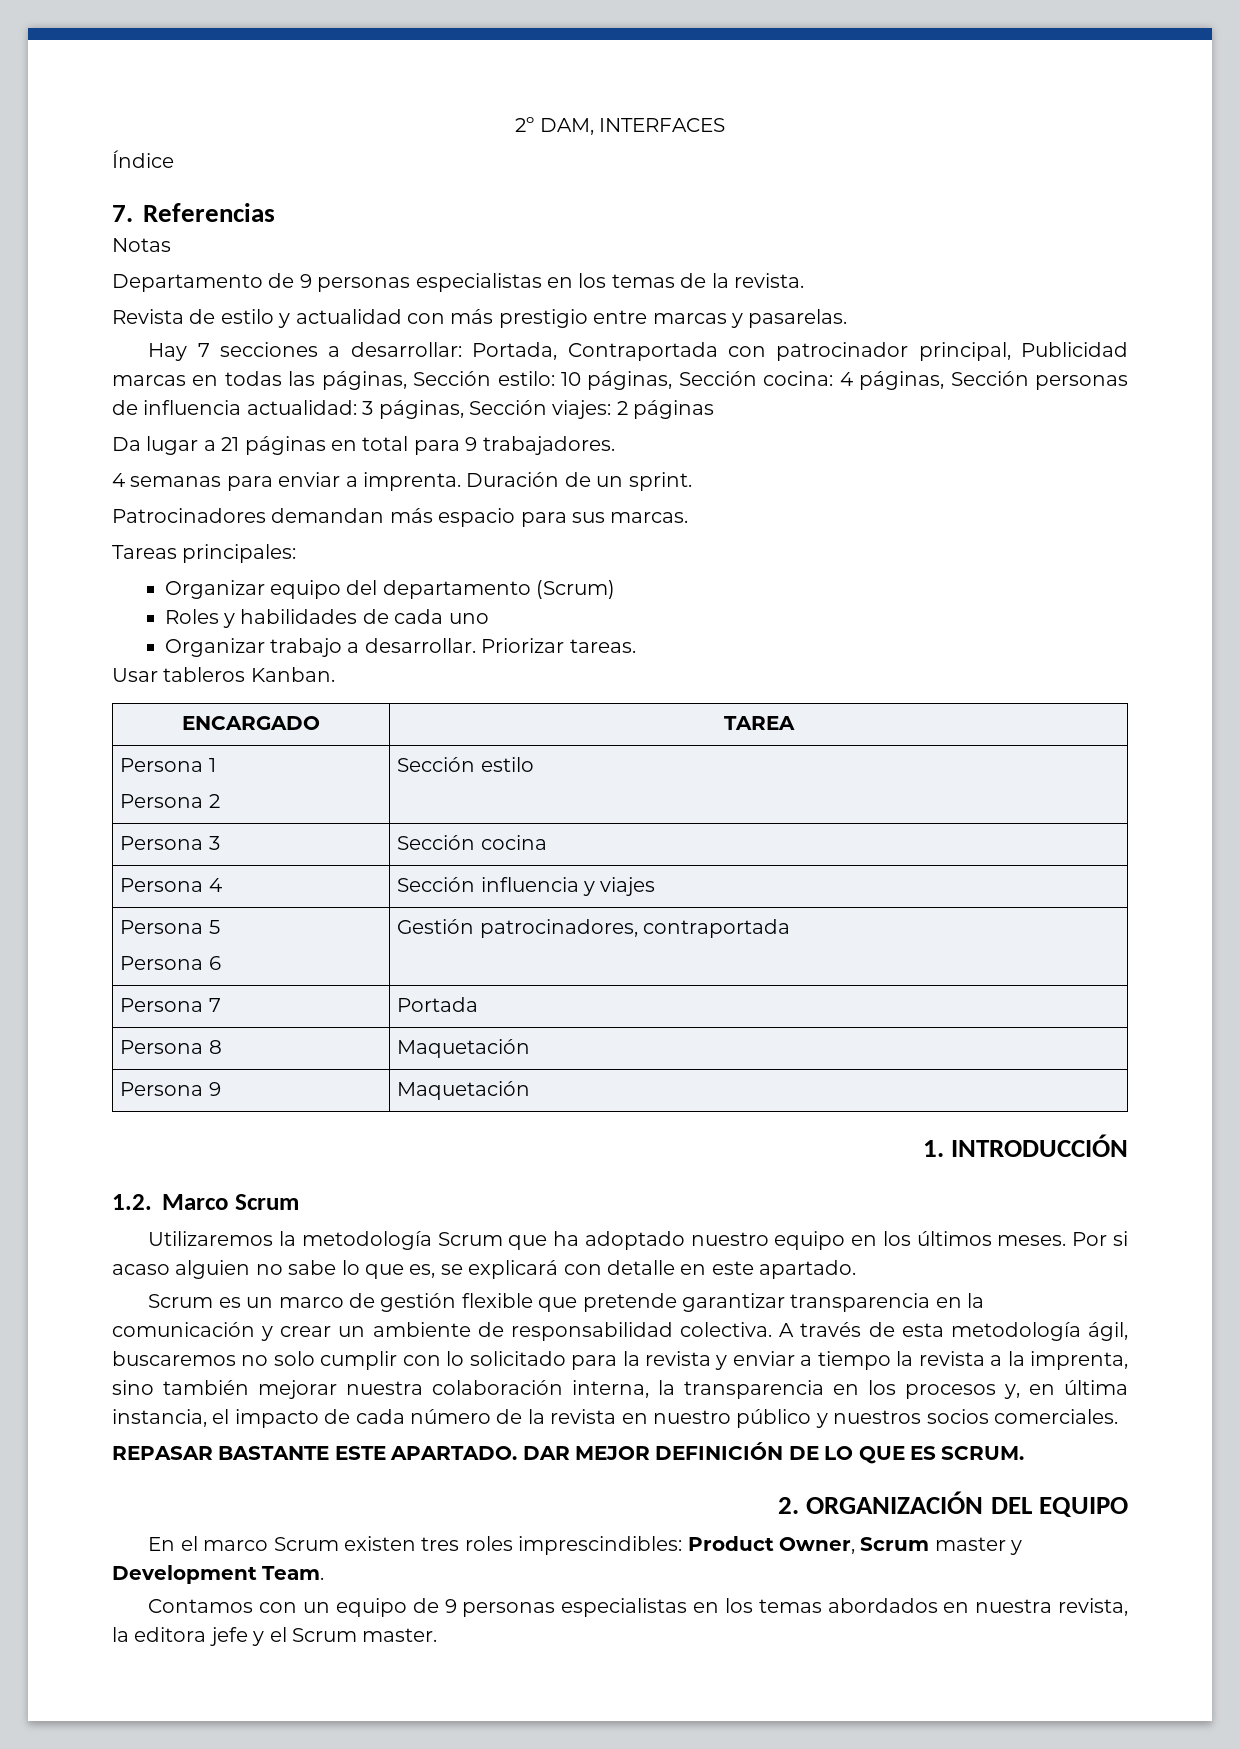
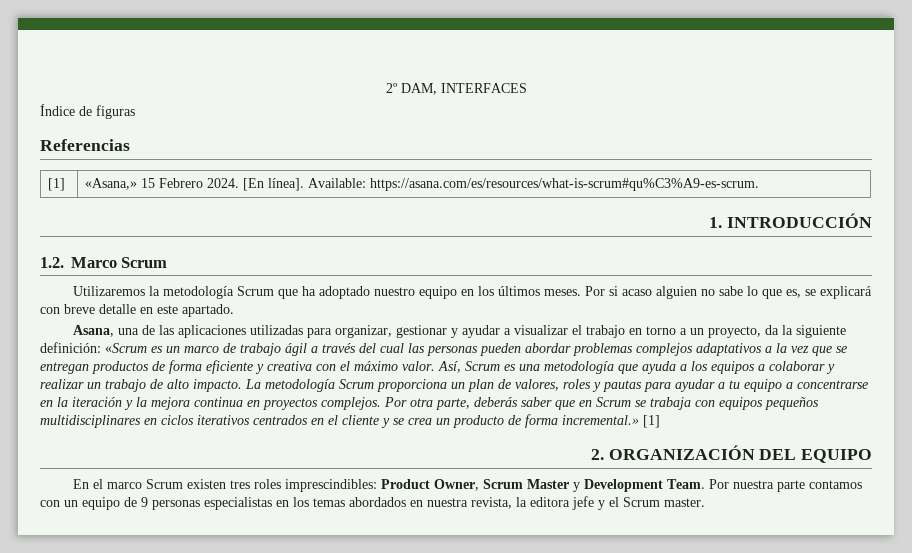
- Índice
- 7. Referencias
+ Índice de figuras
+ Referencias
- Notas
- Departamento de 9 personas especialistas en los temas de la revista.
- Revista de estilo y actualidad con más prestigio entre marcas y pasarelas.
- Hay 7 secciones a desarrollar: Portada, Contraportada con patrocinador principal, Publicidad marcas en todas las páginas, Sección estilo: 10 páginas, Sección cocina: 4 páginas, Sección personas de influencia actualidad: 3 páginas, Sección viajes: 2 páginas
- Da lugar a 21 páginas en total para 9 trabajadores.
- 4 semanas para enviar a imprenta. Duración de un sprint.
- Patrocinadores demandan más espacio para sus marcas.
- Tareas principales:
- Organizar equipo del departamento (Scrum)
- Roles y habilidades de cada uno
- Organizar trabajo a desarrollar. Priorizar tareas.
- Usar tableros Kanban.
- ENCARGADO | TAREA
- Persona 1
- Persona 2 | Sección estilo
- Persona 3 | Sección cocina
- Persona 4 | Sección influencia y viajes
- Persona 5
- Persona 6 | Gestión patrocinadores, contraportada
- Persona 7 | Portada
- Persona 8 | Maquetación
- Persona 9 | Maquetación
+ [1] | «Asana,» 15 Febrero 2024. [En línea]. Available: https://asana.com/es/resources/what-is-scrum#qu%C3%A9-es-scrum.
- Por si acaso alguien no sabe lo que es, se explicará con detalle en este apartado.
+ Por si acaso alguien no sabe lo que es, se explicará con breve detalle en este apartado.
- Scrum es un marco de gestión flexible que pretende garantizar transparencia en la comunicación y crear un ambiente de responsabilidad colectiva. A través de esta metodología ágil, buscaremos no solo cumplir con lo solicitado para la revista y enviar a tiempo la revista a la imprenta, sino también mejorar nuestra colaboración interna, la transparencia en los procesos y, en última instancia, el impacto de cada número de la revista en nuestro público y nuestros socios comerciales.
- REPASAR BASTANTE ESTE APARTADO. DAR MEJOR DEFINICIÓN DE LO QUE ES SCRUM.
+ Asana, una de las aplicaciones utilizadas para organizar, gestionar y ayudar a visualizar el trabajo en torno a un proyecto, da la siguiente definición: «Scrum es un marco de trabajo ágil a través del cual las personas pueden abordar problemas complejos adaptativos a la vez que se entregan productos de forma eficiente y creativa con el máximo valor. Así, Scrum es una metodología que ayuda a los equipos a colaborar y realizar un trabajo de alto impacto. La metodología Scrum proporciona un plan de valores, roles y pautas para ayudar a tu equipo a concentrarse en la iteración y la mejora continua en proyectos complejos. Por otra parte, deberás saber que en Scrum se trabaja con equipos pequeños multidisciplinares en ciclos iterativos centrados en el cliente y se crea un producto de forma incremental.» [1]
- En el marco Scrum existen tres roles imprescindibles: Product Owner, Scrum master y Development Team.
- Contamos con un equipo de 9 personas especialistas en los temas abordados en nuestra revista, la editora jefe y el Scrum master.
+ En el marco Scrum existen tres roles imprescindibles: Product Owner, Scrum Master y Development Team. Por nuestra parte contamos con un equipo de 9 personas especialistas en los temas abordados en nuestra revista, la editora jefe y el Scrum master.

